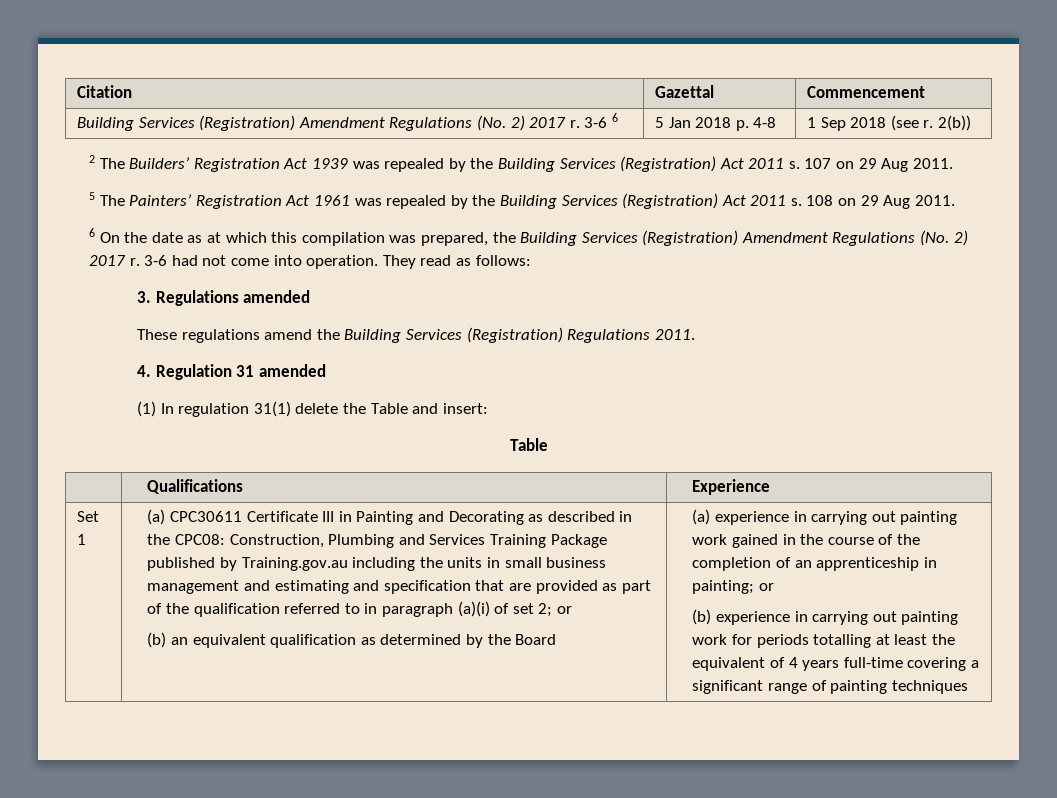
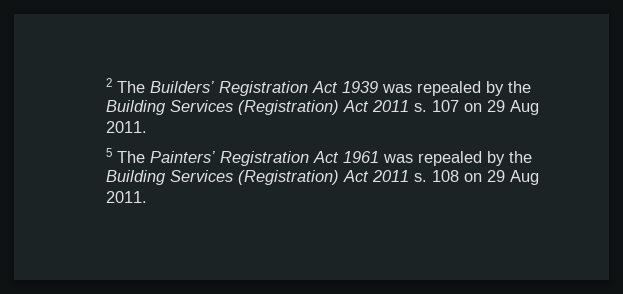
- Citation | Gazettal | Commencement
- Building Services (Registration) Amendment Regulations (No. 2) 2017 r. 3-6 6 | 5 Jan 2018 p. 4-8 | 1 Sep 2018 (see r. 2(b))
- 6 On the date as at which this compilation was prepared, the Building Services (Registration) Amendment Regulations (No. 2) 2017 r. 3-6 had not come into operation. They read as follows:
- 3. Regulations amended
- These regulations amend the Building Services (Registration) Regulations 2011.
- 4. Regulation 31 amended
- (1) In regulation 31(1) delete the Table and insert:
- Table
- | Qualifications | Experience
- Set 1 | (a) CPC30611 Certificate III in Painting and Decorating as described in the CPC08: Construction, Plumbing and Services Training Package published by Training.gov.au including the units in small business management and estimating and specification that are provided as part of the qualification referred to in paragraph (a)(i) of set 2; or
- (b) an equivalent qualification as determined by the Board | (a) experience in carrying out painting work gained in the course of the completion of an apprenticeship in painting; or
- (b) experience in carrying out painting work for periods totalling at least the equivalent of 4 years full-time covering a significant range of painting techniques

